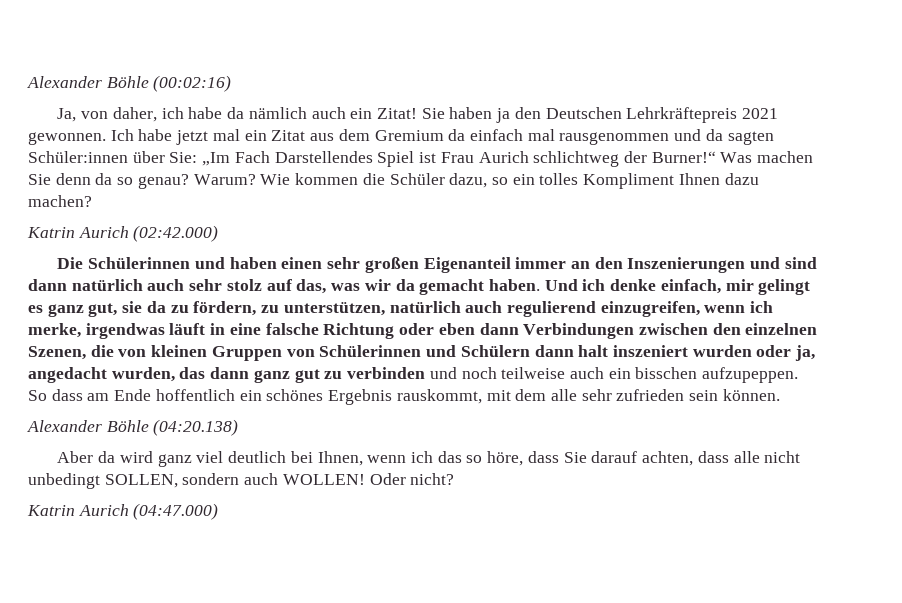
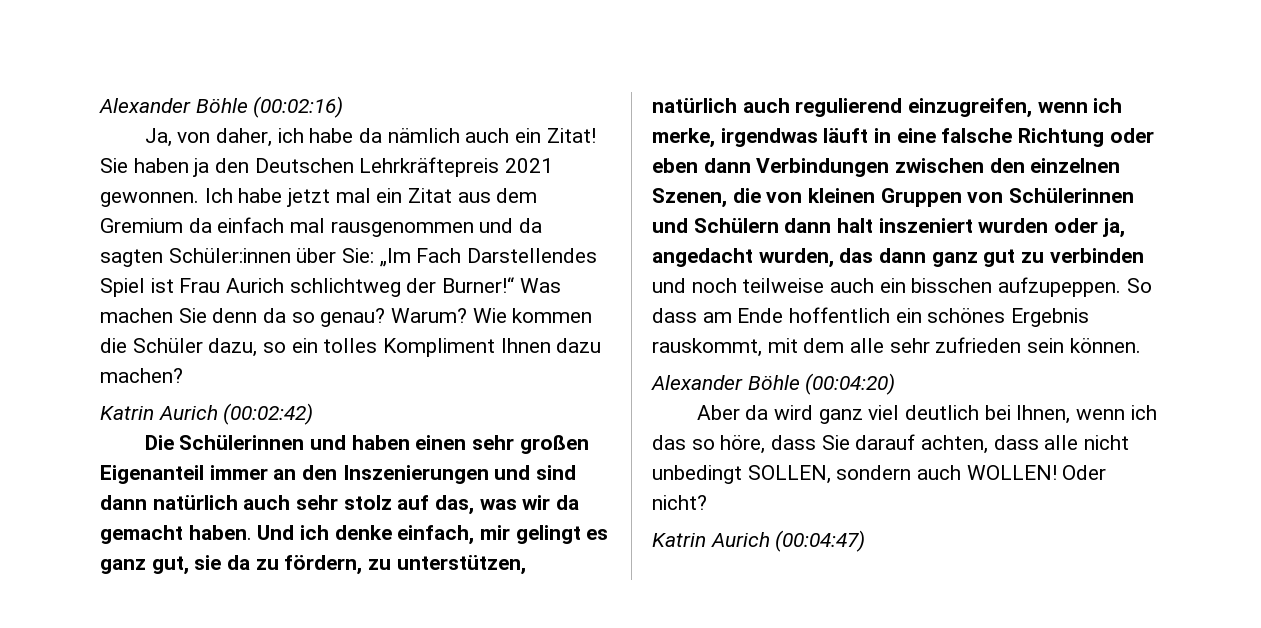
- Katrin Aurich (02:42.000)
+ Katrin Aurich (00:02:42)
- Alexander Böhle (04:20.138)
+ Alexander Böhle (00:04:20)
- Katrin Aurich (04:47.000)
+ Katrin Aurich (00:04:47)

